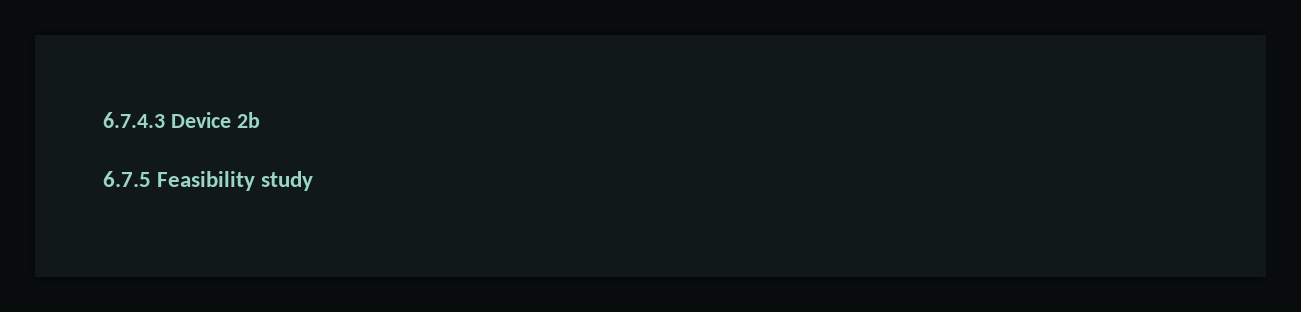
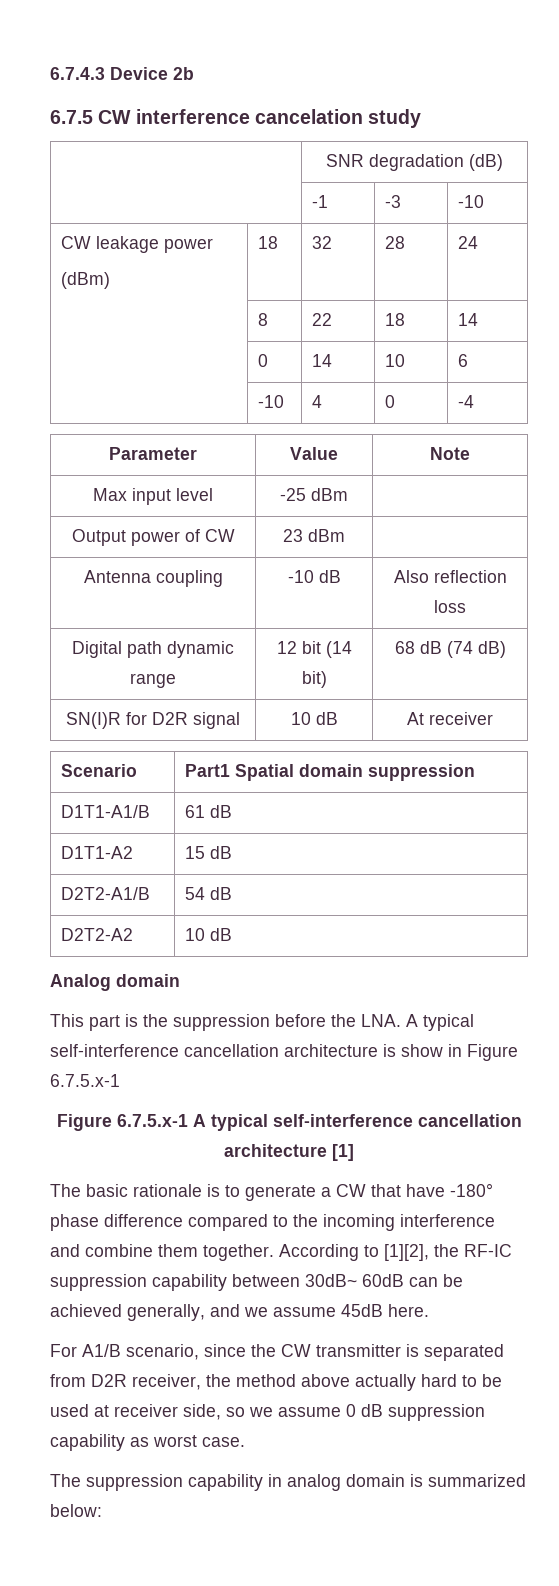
- 6.7.5 Feasibility study
+ 6.7.5 CW interference cancelation study
+ | SNR degradation (dB)
+ | -1 | -3 | -10
+ CW leakage power
+ (dBm) | 18 | 32 | 28 | 24
+ | 8 | 22 | 18 | 14
+ | 0 | 14 | 10 | 6
+ | -10 | 4 | 0 | -4
+ Parameter | Value | Note
+ Max input level | -25 dBm |
+ Output power of CW | 23 dBm |
+ Antenna coupling | -10 dB | Also reflection loss
+ Digital path dynamic range | 12 bit (14 bit) | 68 dB (74 dB)
+ SN(I)R for D2R signal | 10 dB | At receiver
+ Scenario | Part1 Spatial domain suppression
+ D1T1-A1/B | 61 dB
+ D1T1-A2 | 15 dB
+ D2T2-A1/B | 54 dB
+ D2T2-A2 | 10 dB
+ Analog domain
+ This part is the suppression before the LNA. A typical self-interference cancellation architecture is show in Figure 6.7.5.x-1
+ Figure 6.7.5.x-1 A typical self-interference cancellation architecture [1]
+ The basic rationale is to generate a CW that have -180° phase difference compared to the incoming interference and combine them together. According to [1][2], the RF-IC suppression capability between 30dB~ 60dB can be achieved generally, and we assume 45dB here.
+ For A1/B scenario, since the CW transmitter is separated from D2R receiver, the method above actually hard to be used at receiver side, so we assume 0 dB suppression capability as worst case.
+ The suppression capability in analog domain is summarized below:

